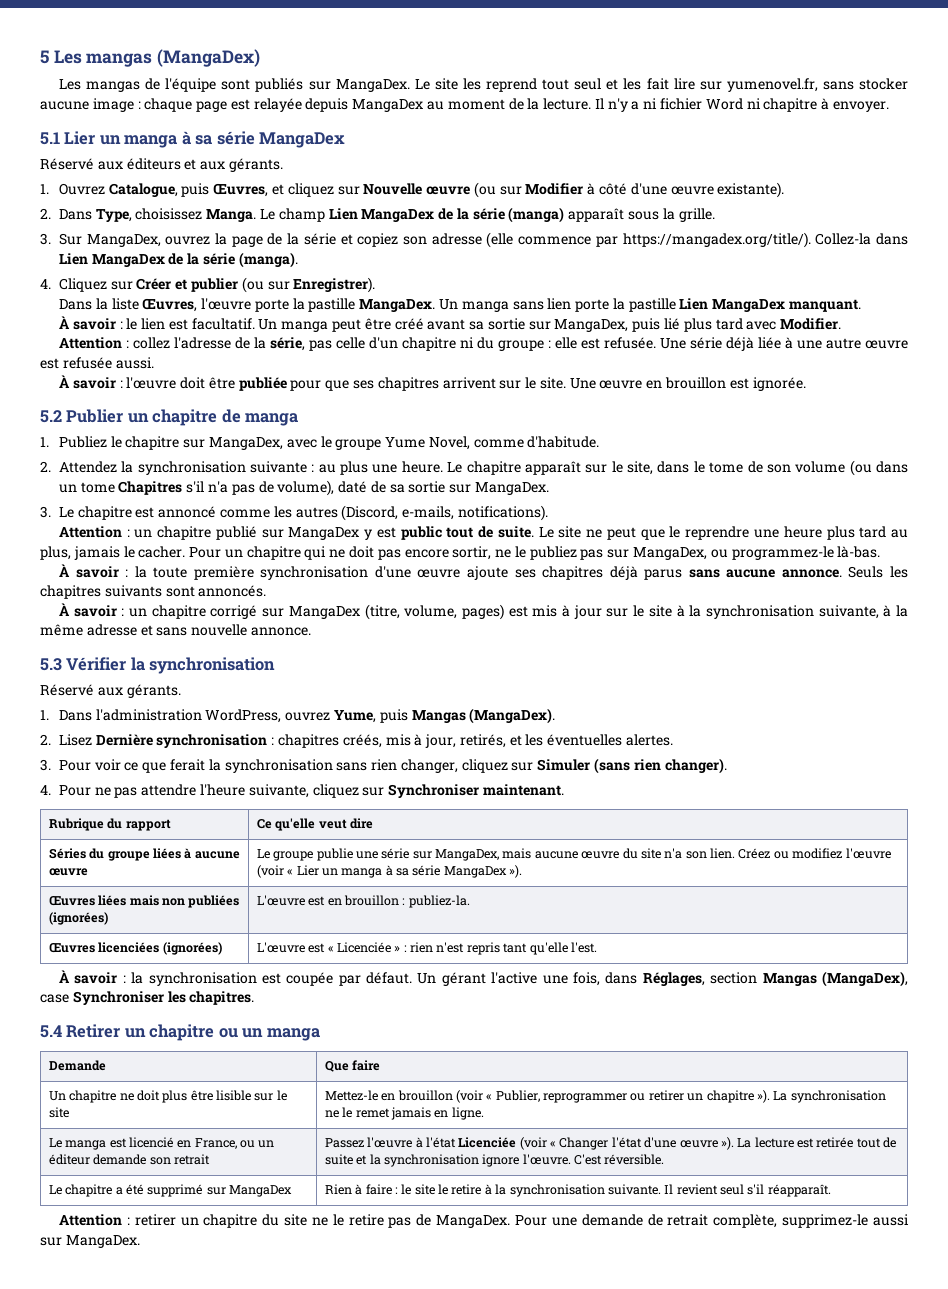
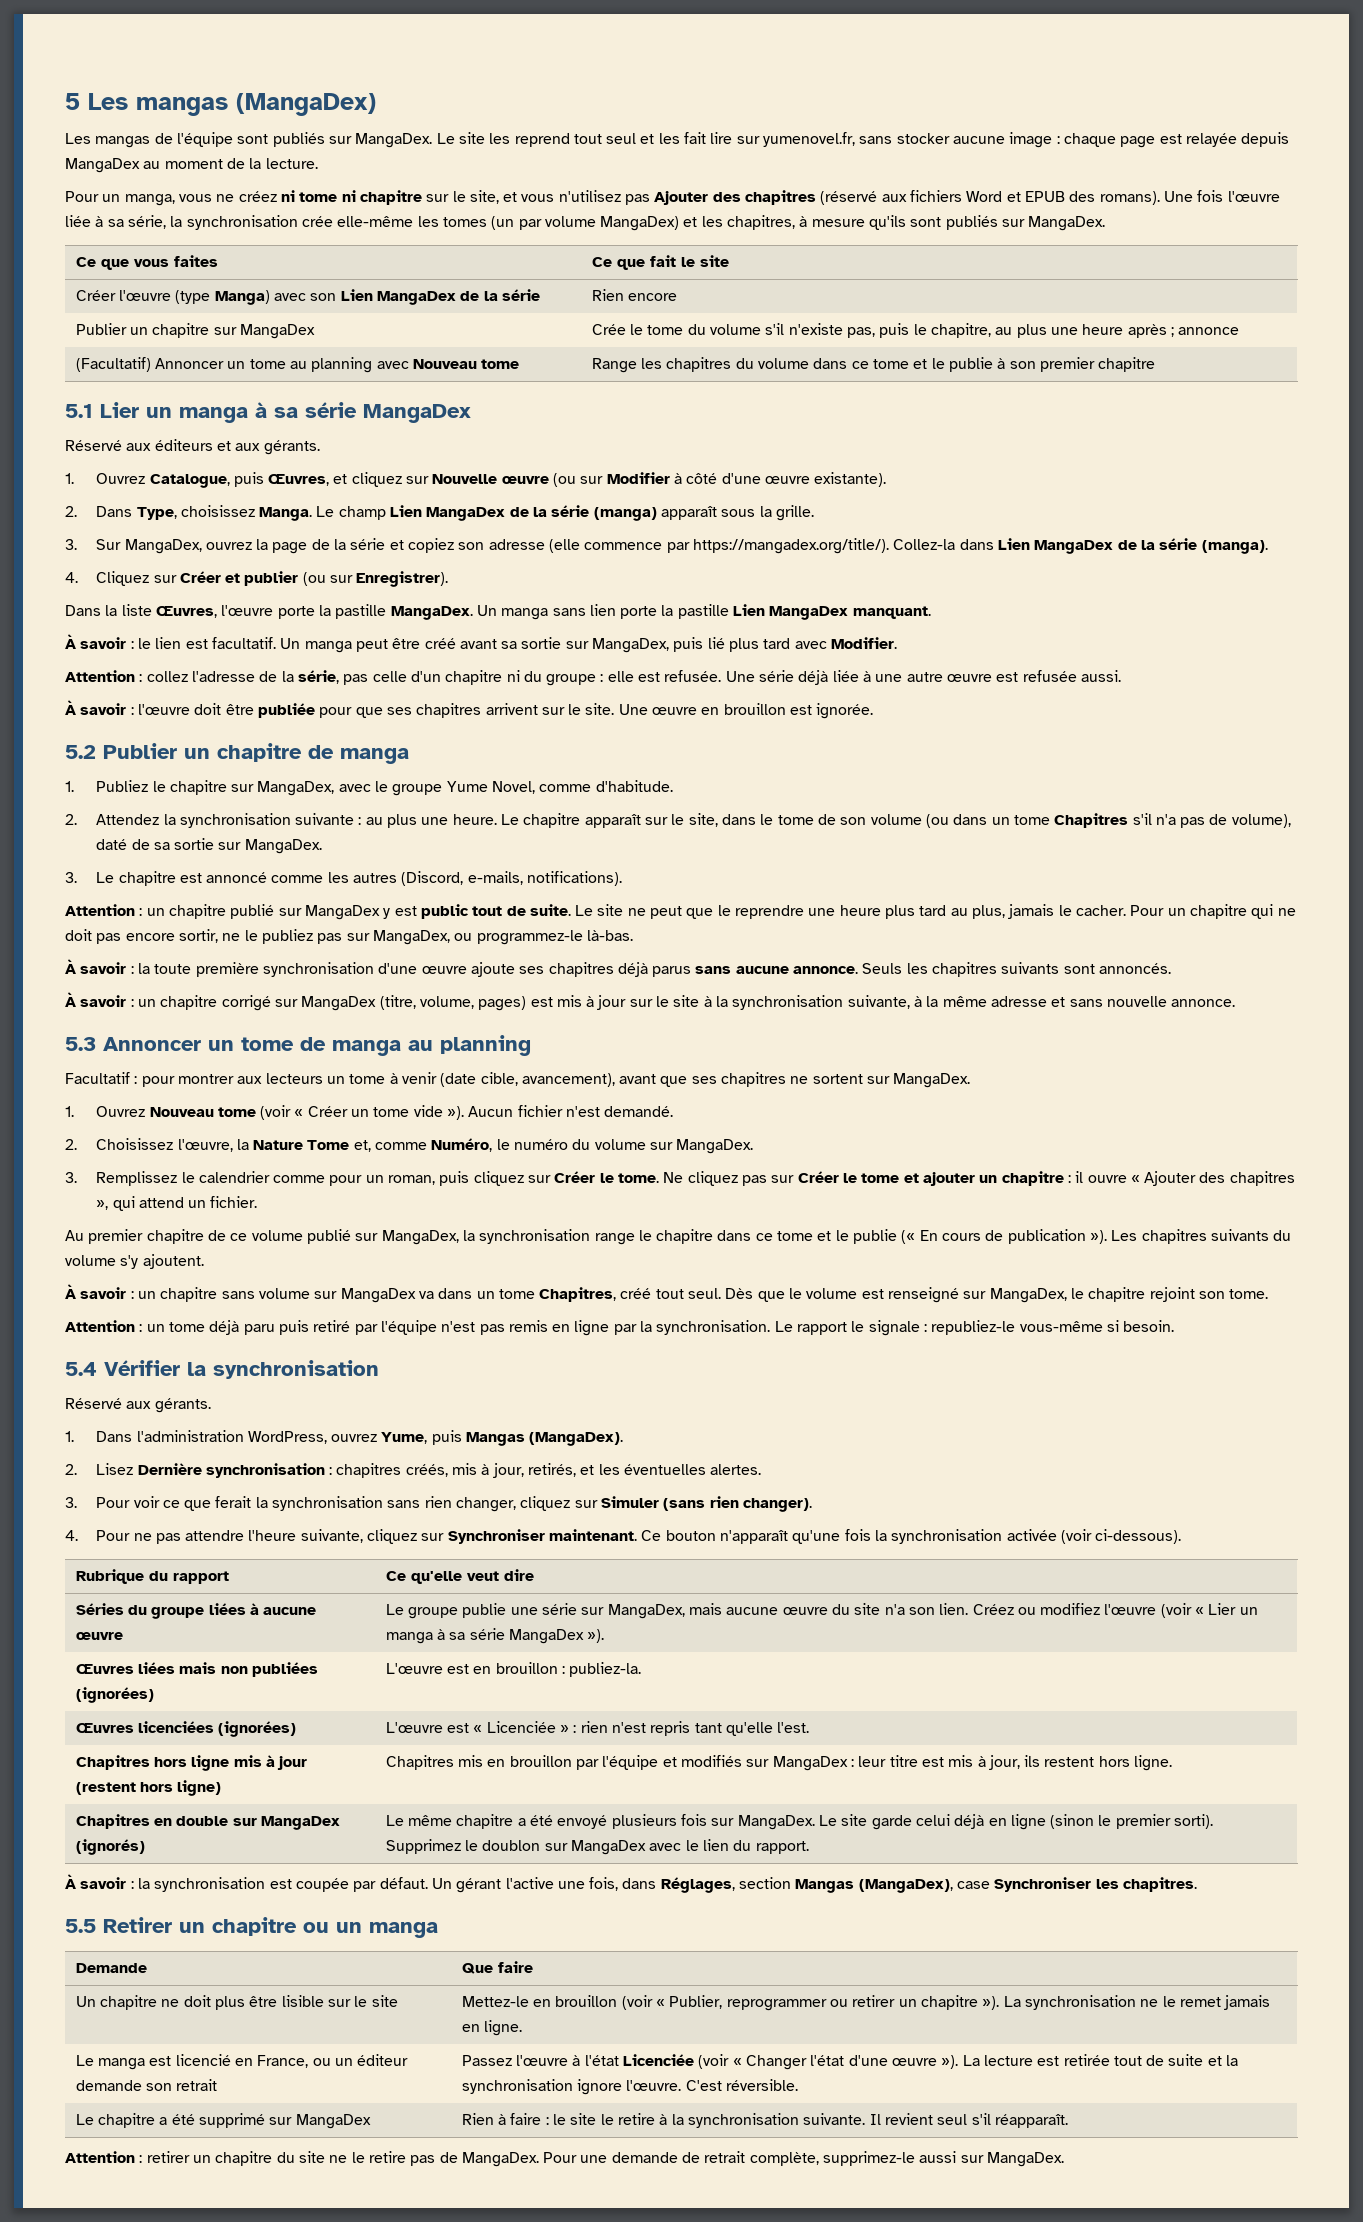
- Le site les reprend tout seul et les fait lire sur yumenovel.fr, sans stocker aucune image : chaque page est relayée depuis MangaDex au moment de la lecture. Il n'y a ni fichier Word ni chapitre à envoyer.
+ Le site les reprend tout seul et les fait lire sur yumenovel.fr, sans stocker aucune image : chaque page est relayée depuis MangaDex au moment de la lecture.
+ Pour un manga, vous ne créez ni tome ni chapitre sur le site, et vous n'utilisez pas Ajouter des chapitres (réservé aux fichiers Word et EPUB des romans). Une fois l'œuvre liée à sa série, la synchronisation crée elle-même les tomes (un par volume MangaDex) et les chapitres, à mesure qu'ils sont publiés sur MangaDex.
+ Ce que vous faites | Ce que fait le site
+ Créer l'œuvre (type Manga) avec son Lien MangaDex de la série | Rien encore
+ Publier un chapitre sur MangaDex | Crée le tome du volume s'il n'existe pas, puis le chapitre, au plus une heure après ; annonce
+ (Facultatif) Annoncer un tome au planning avec Nouveau tome | Range les chapitres du volume dans ce tome et le publie à son premier chapitre
- 5.3 Vérifier la synchronisation
+ 5.3 Annoncer un tome de manga au planning
+ Facultatif : pour montrer aux lecteurs un tome à venir (date cible, avancement), avant que ses chapitres ne sortent sur MangaDex.
+ 1. Ouvrez Nouveau tome (voir « Créer un tome vide »). Aucun fichier n'est demandé.
+ 2. Choisissez l'œuvre, la Nature Tome et, comme Numéro, le numéro du volume sur MangaDex.
+ 3. Remplissez le calendrier comme pour un roman, puis cliquez sur Créer le tome. Ne cliquez pas sur Créer le tome et ajouter un chapitre : il ouvre « Ajouter des chapitres », qui attend un fichier.
+ Au premier chapitre de ce volume publié sur MangaDex, la synchronisation range le chapitre dans ce tome et le publie (« En cours de publication »). Les chapitres suivants du volume s'y ajoutent.
+ À savoir : un chapitre sans volume sur MangaDex va dans un tome Chapitres, créé tout seul. Dès que le volume est renseigné sur MangaDex, le chapitre rejoint son tome.
+ Attention : un tome déjà paru puis retiré par l'équipe n'est pas remis en ligne par la synchronisation. Le rapport le signale : republiez-le vous-même si besoin.
+ 5.4 Vérifier la synchronisation
+ Ce bouton n'apparaît qu'une fois la synchronisation activée (voir ci-dessous).
+ Chapitres hors ligne mis à jour (restent hors ligne) | Chapitres mis en brouillon par l'équipe et modifiés sur MangaDex : leur titre est mis à jour, ils restent hors ligne.
+ Chapitres en double sur MangaDex (ignorés) | Le même chapitre a été envoyé plusieurs fois sur MangaDex. Le site garde celui déjà en ligne (sinon le premier sorti). Supprimez le doublon sur MangaDex avec le lien du rapport.
- 5.4 Retirer un chapitre ou un manga
+ 5.5 Retirer un chapitre ou un manga

